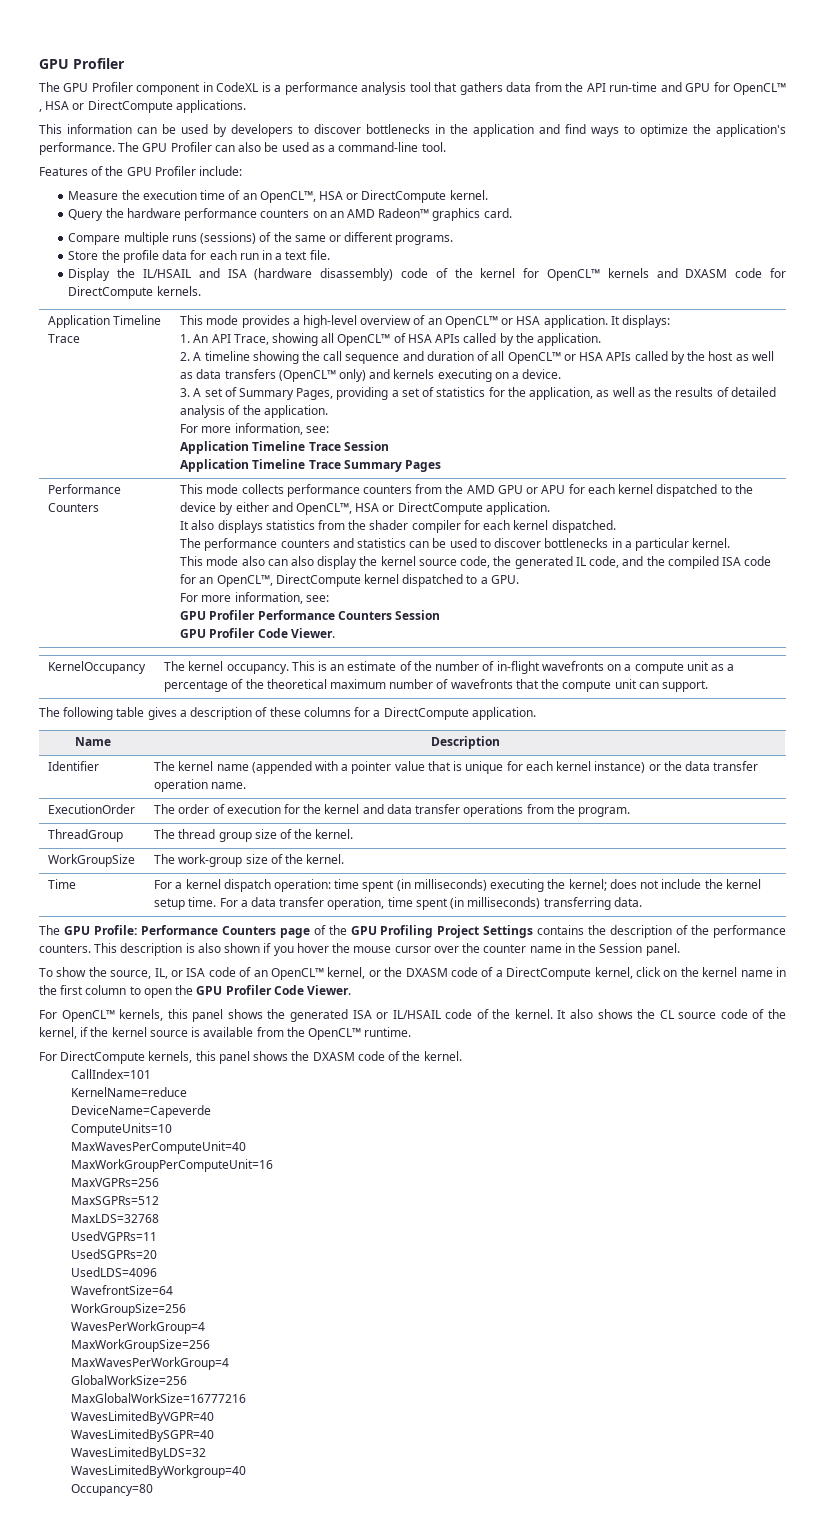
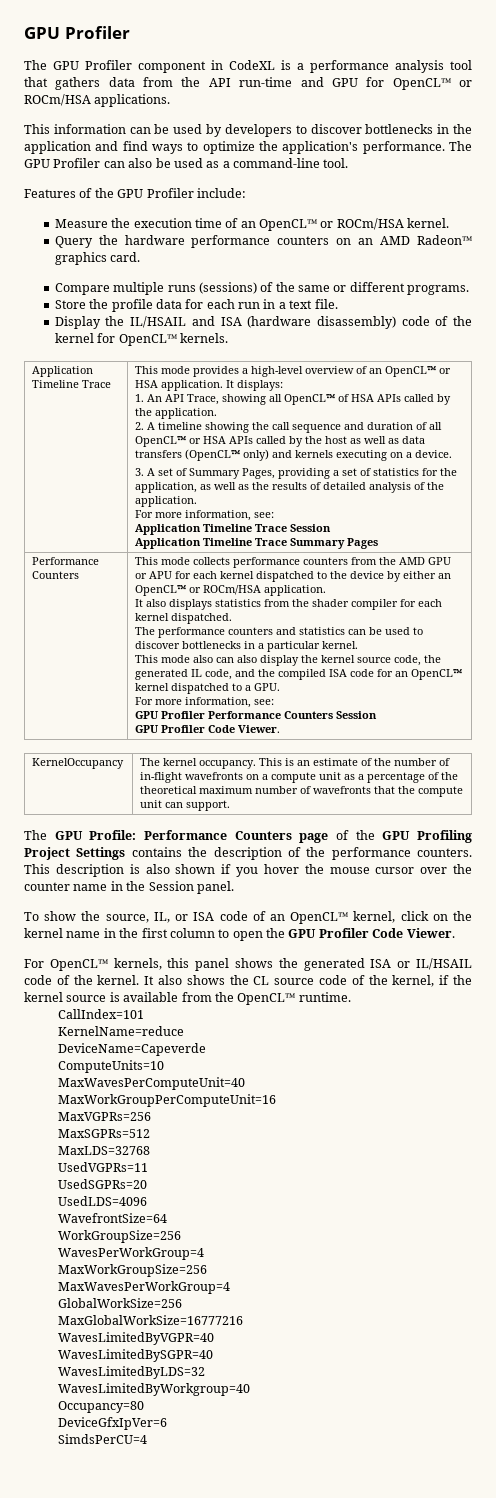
- The GPU Profiler component in CodeXL is a performance analysis tool that gathers data from the API run-time and GPU for OpenCL™ , HSA or DirectCompute applications.
+ The GPU Profiler component in CodeXL is a performance analysis tool that gathers data from the API run-time and GPU for OpenCL™ or ROCm/HSA applications.
- Measure the execution time of an OpenCL™, HSA or DirectCompute kernel.
+ Measure the execution time of an OpenCL™ or ROCm/HSA kernel.
- Display the IL/HSAIL and ISA (hardware disassembly) code of the kernel for OpenCL™ kernels and DXASM code for DirectCompute kernels.
+ Display the IL/HSAIL and ISA (hardware disassembly) code of the kernel for OpenCL™ kernels.
- This mode collects performance counters from the AMD GPU or APU for each kernel dispatched to the device by either and OpenCL™, HSA or DirectCompute application.
+ This mode collects performance counters from the AMD GPU or APU for each kernel dispatched to the device by either an OpenCL™ or ROCm/HSA application.
- This mode also can also display the kernel source code, the generated IL code, and the compiled ISA code for an OpenCL™, DirectCompute kernel dispatched to a GPU.
+ This mode also can also display the kernel source code, the generated IL code, and the compiled ISA code for an OpenCL™ kernel dispatched to a GPU.
- The following table gives a description of these columns for a DirectCompute application.
- Name | Description
- Identifier | The kernel name (appended with a pointer value that is unique for each kernel instance) or the data transfer operation name.
- ExecutionOrder | The order of execution for the kernel and data transfer operations from the program.
- ThreadGroup | The thread group size of the kernel.
- WorkGroupSize | The work-group size of the kernel.
- Time | For a kernel dispatch operation: time spent (in milliseconds) executing the kernel; does not include the kernel setup time. For a data transfer operation, time spent (in milliseconds) transferring data.
- To show the source, IL, or ISA code of an OpenCL™ kernel, or the DXASM code of a DirectCompute kernel, click on the kernel name in the first column to open the GPU Profiler Code Viewer.
+ To show the source, IL, or ISA code of an OpenCL™ kernel, click on the kernel name in the first column to open the GPU Profiler Code Viewer.
- For DirectCompute kernels, this panel shows the DXASM code of the kernel.
+ DeviceGfxIpVer=6
+ SimdsPerCU=4

